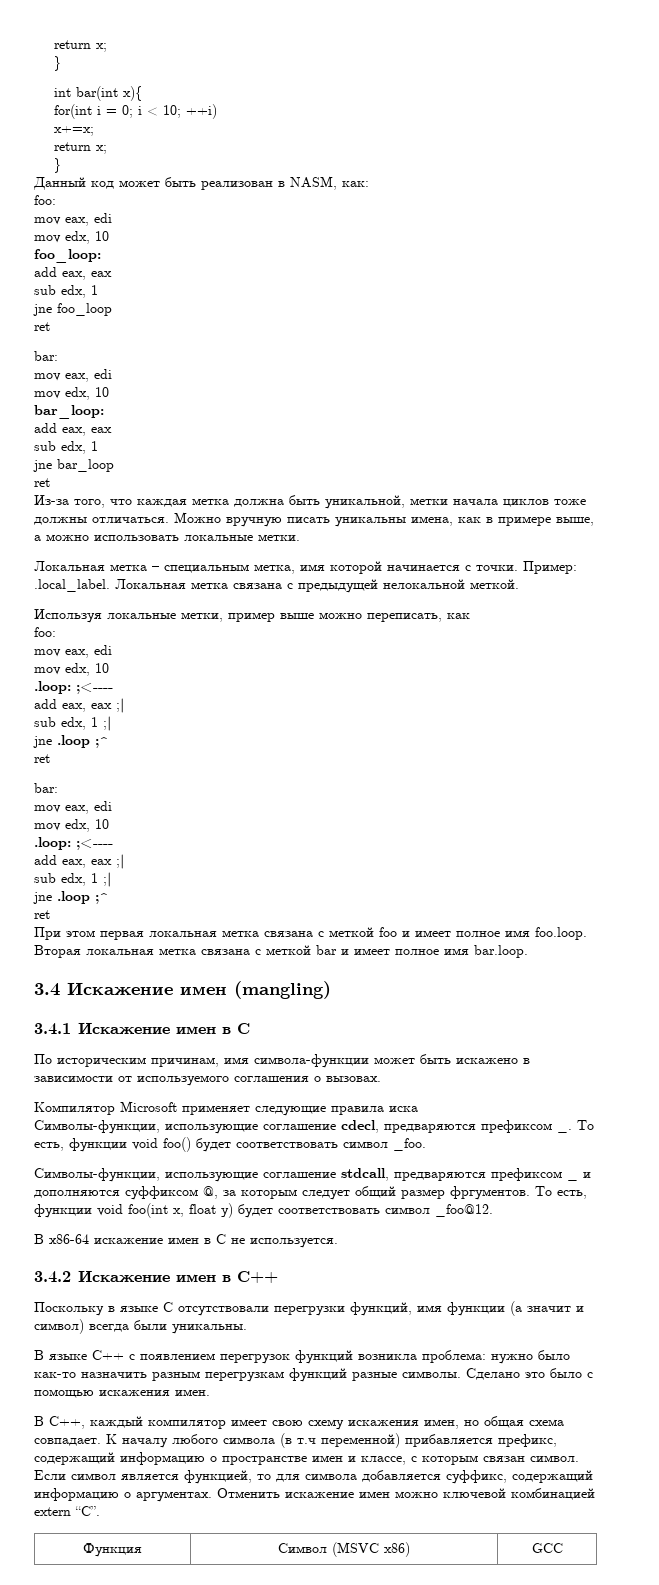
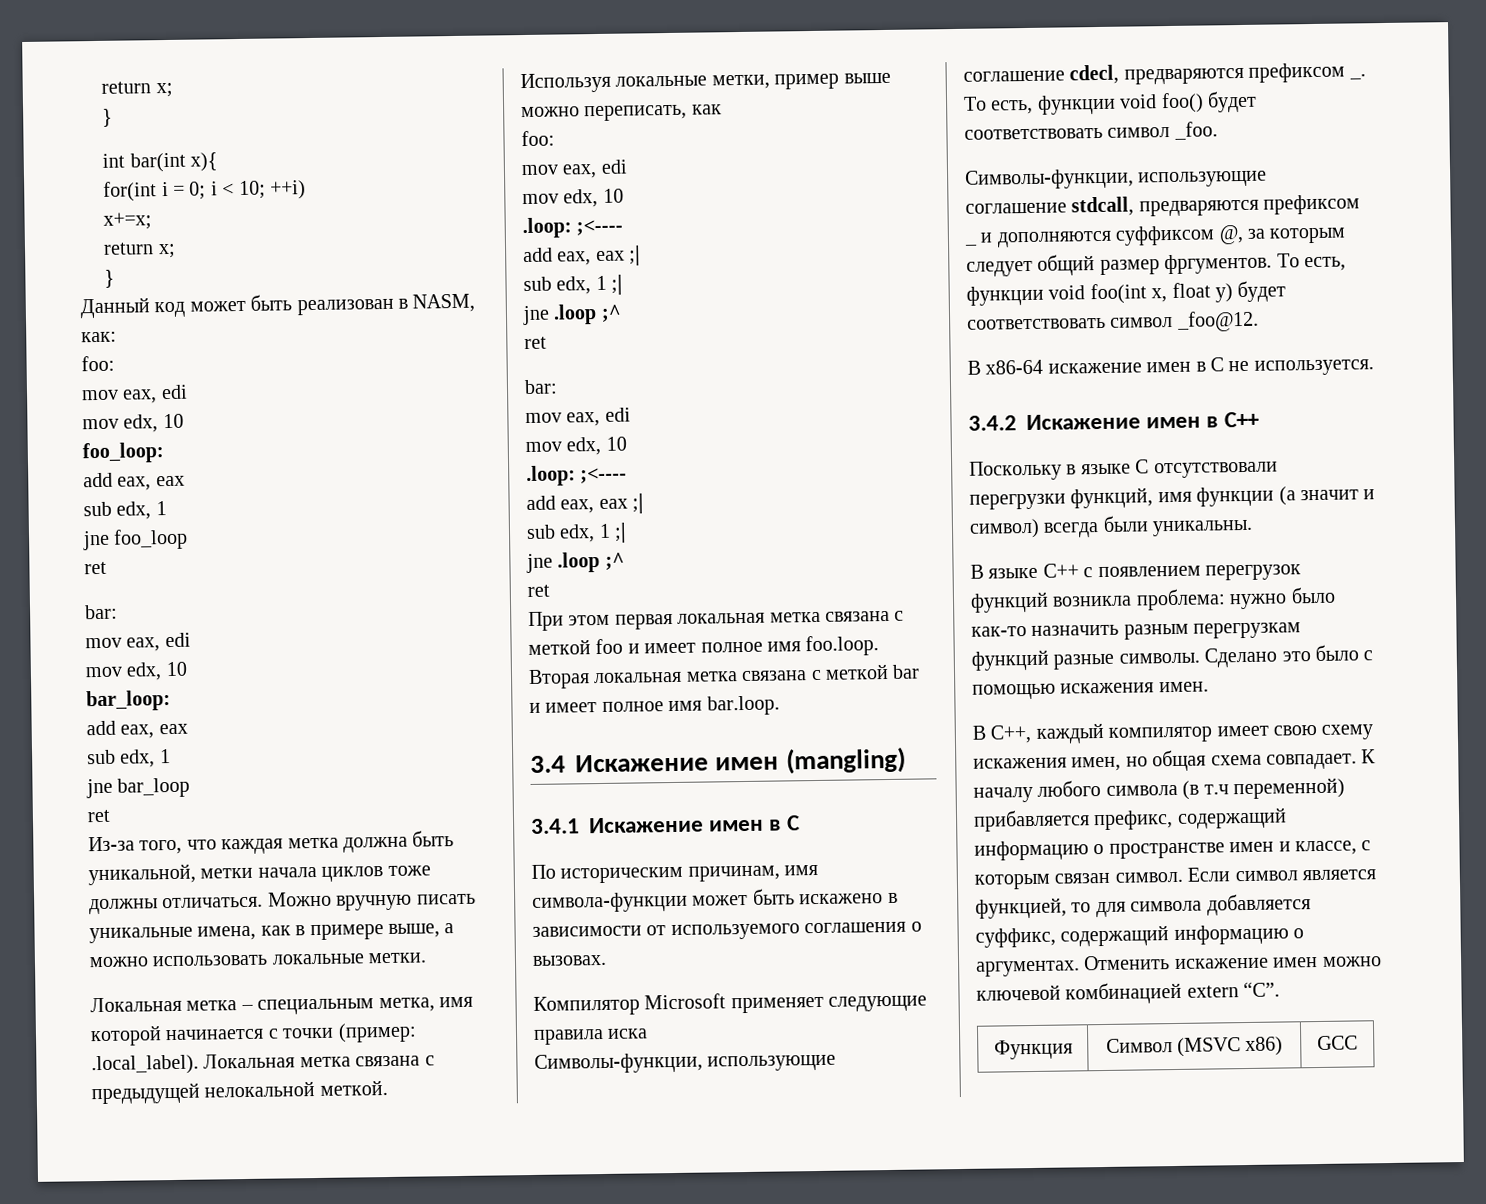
- Можно вручную писать уникальны имена, как в примере выше, а можно использовать локальные метки.
+ Можно вручную писать уникальные имена, как в примере выше, а можно использовать локальные метки.
- Локальная метка – специальным метка, имя которой начинается с точки. Пример: .local_label. Локальная метка связана с предыдущей нелокальной меткой.
+ Локальная метка – специальным метка, имя которой начинается с точки (пример: .local_label). Локальная метка связана с предыдущей нелокальной меткой.

